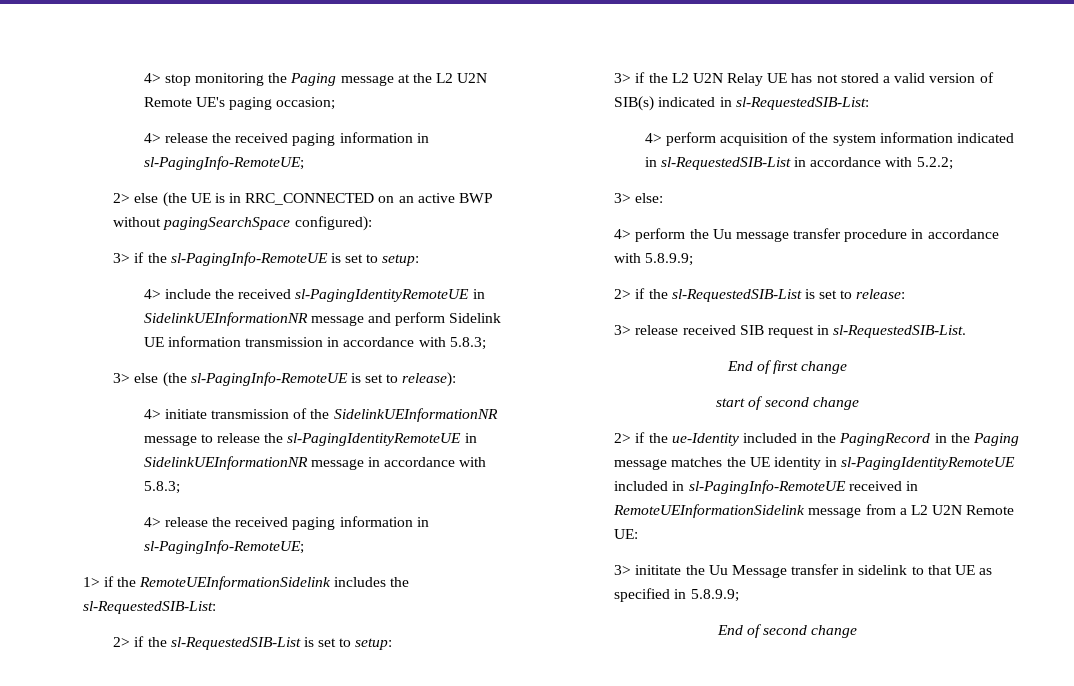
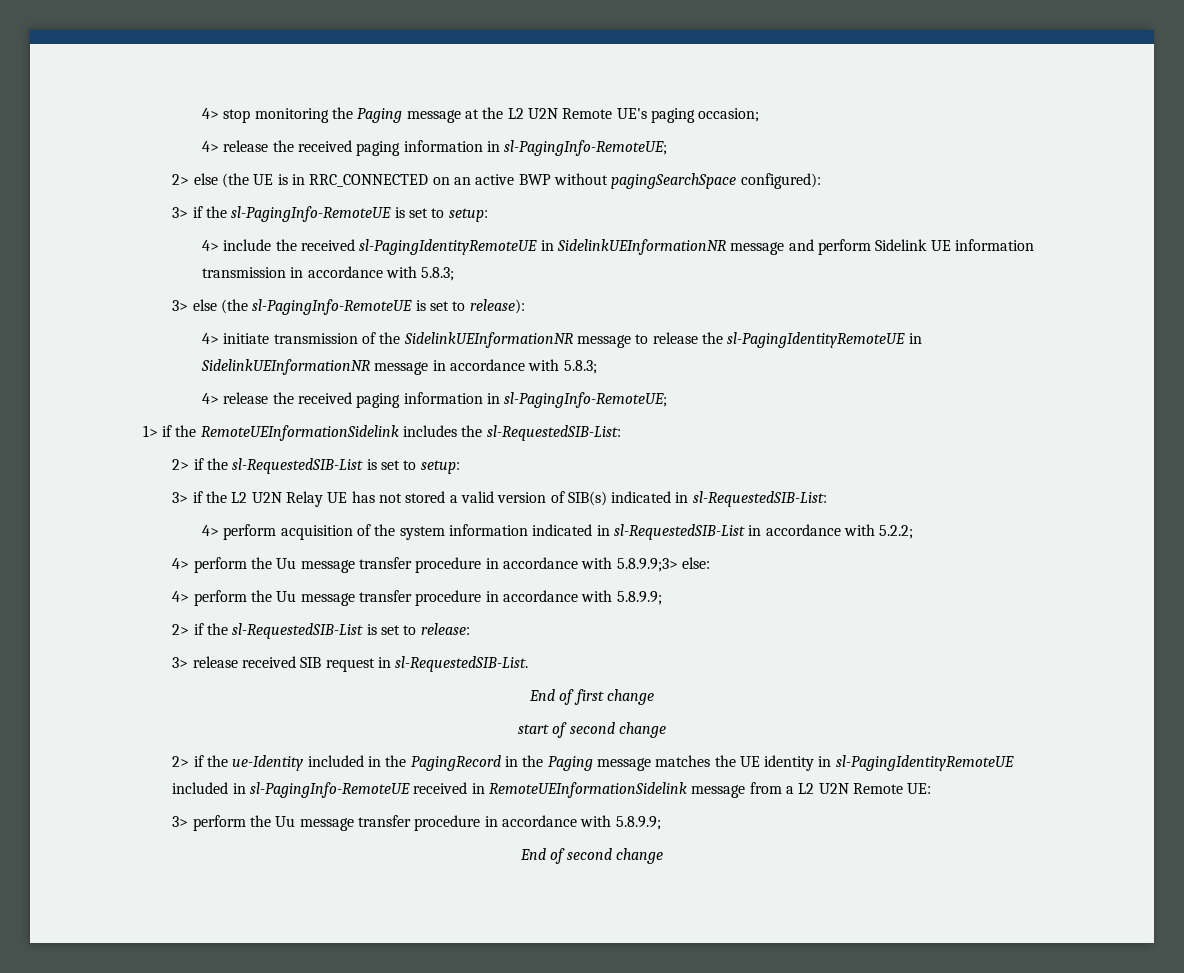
- 3> else:
+ 4> perform the Uu message transfer procedure in accordance with 5.8.9.9;3> else:
- 3> inititate the Uu Message transfer in sidelink to that UE as specified in 5.8.9.9;
+ 3> perform the Uu message transfer procedure in accordance with 5.8.9.9;

